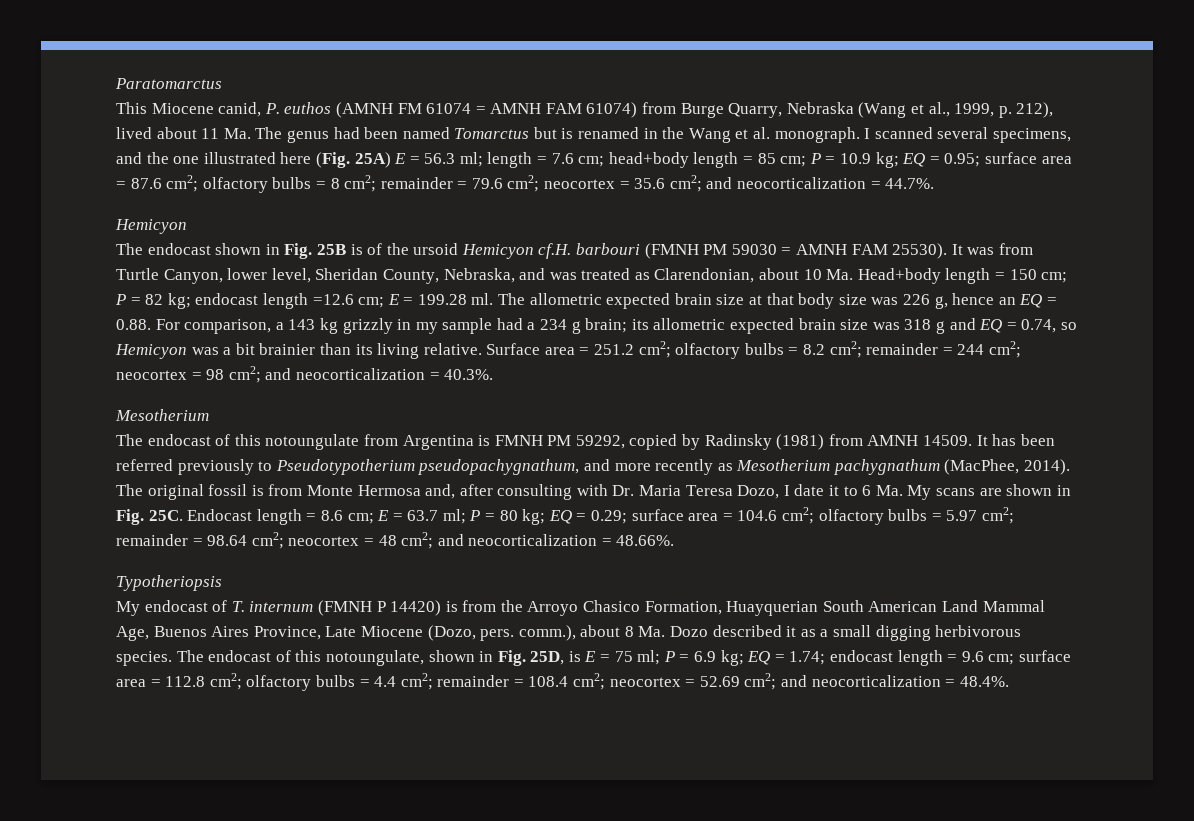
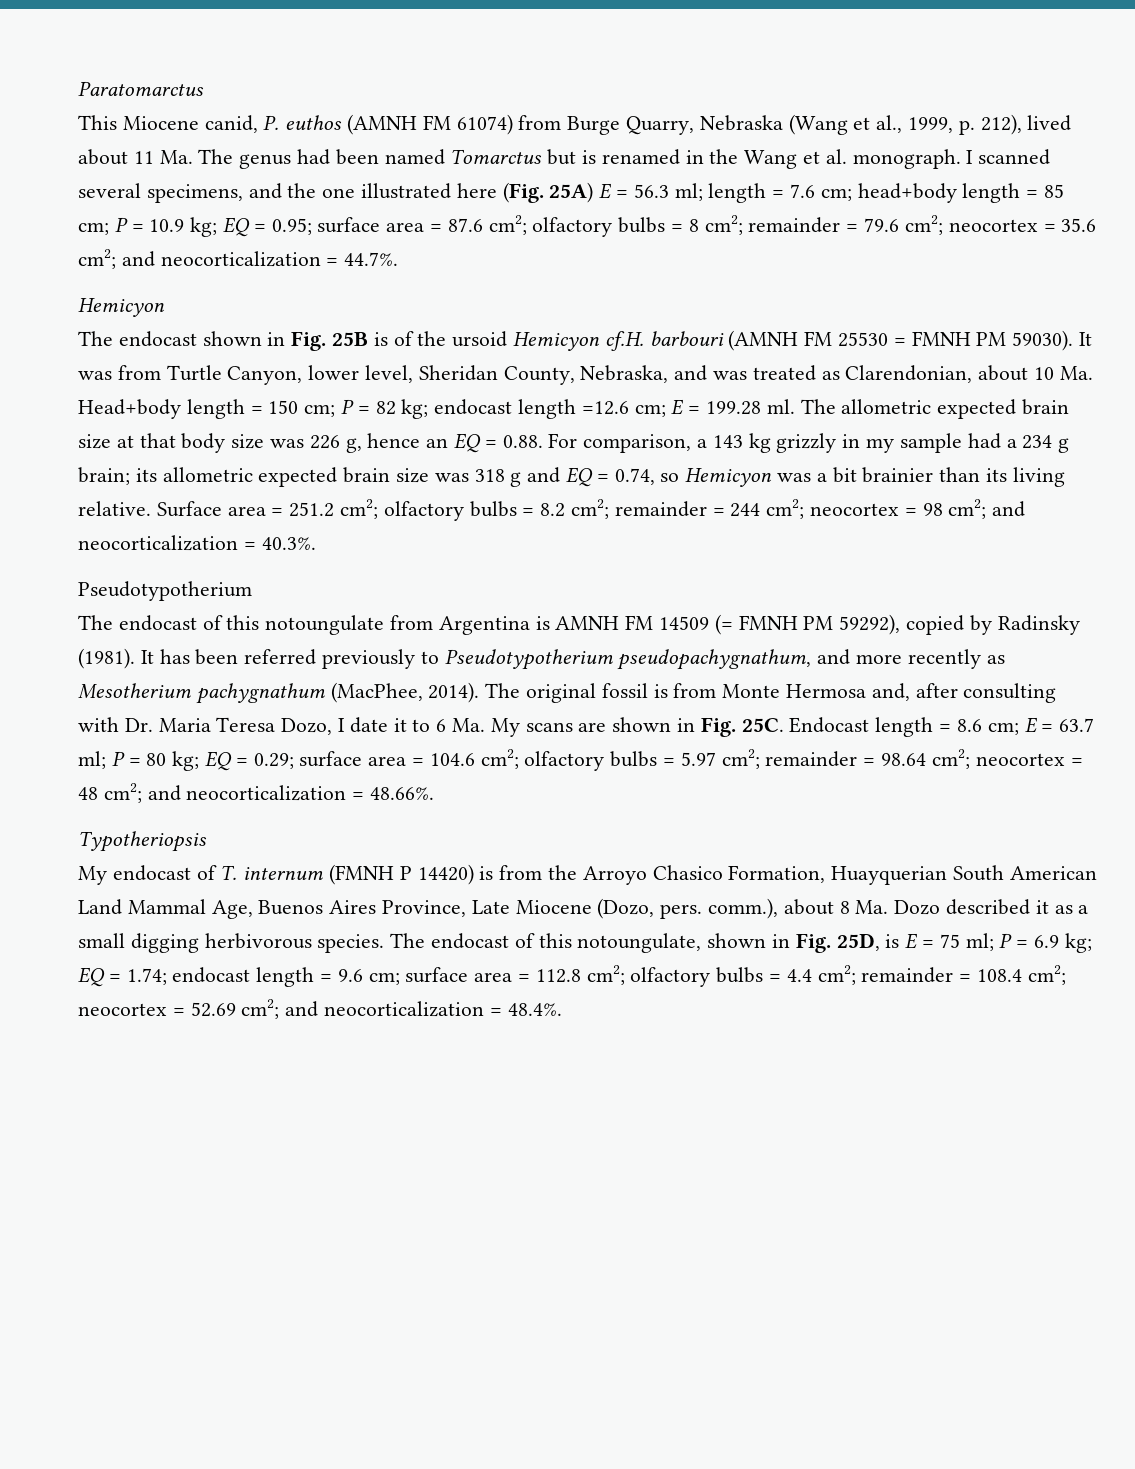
- This Miocene canid, P. euthos (AMNH FM 61074 = AMNH FAM 61074) from Burge Quarry, Nebraska (Wang et al., 1999, p. 212), lived about 11 Ma. The genus had been named Tomarctus but is renamed in the Wang et al. monograph.
+ This Miocene canid, P. euthos (AMNH FM 61074) from Burge Quarry, Nebraska (Wang et al., 1999, p. 212), lived about 11 Ma. The genus had been named Tomarctus but is renamed in the Wang et al. monograph.
- The endocast shown in Fig. 25B is of the ursoid Hemicyon cf.H. barbouri (FMNH PM 59030 = AMNH FAM 25530).
+ The endocast shown in Fig. 25B is of the ursoid Hemicyon cf.H. barbouri (AMNH FM 25530 = FMNH PM 59030).
  Surface area = 251.2 cm2; olfactory bulbs = 8.2 cm2; remainder = 244 cm2; neocortex = 98 cm2; and neocorticalization = 40.3%.
- Mesotherium
+ Pseudotypotherium
- The endocast of this notoungulate from Argentina is FMNH PM 59292, copied by Radinsky (1981) from AMNH 14509.
+ The endocast of this notoungulate from Argentina is AMNH FM 14509 (= FMNH PM 59292), copied by Radinsky (1981).

